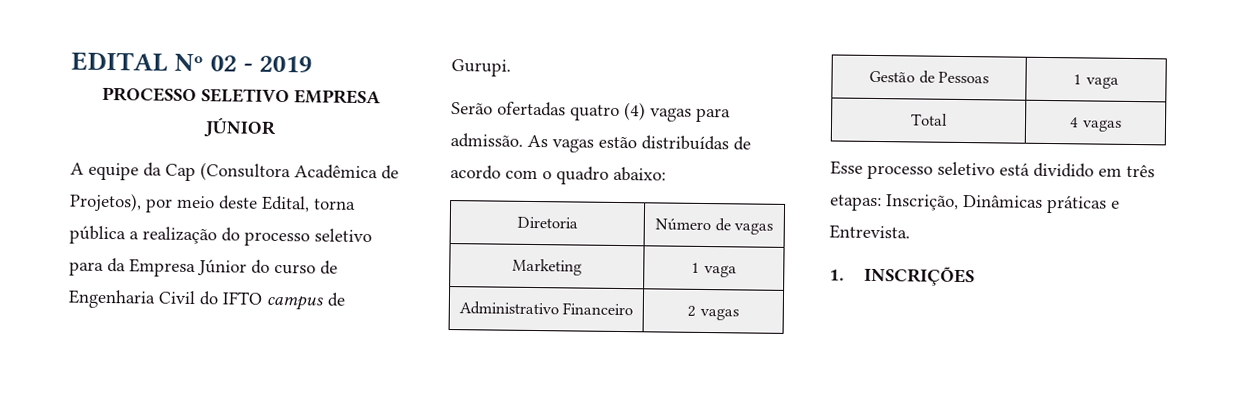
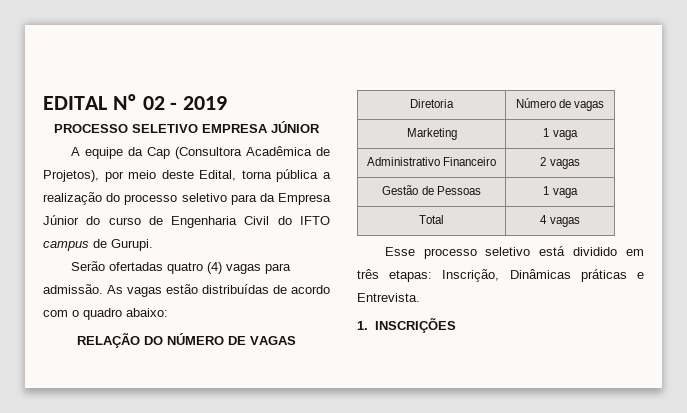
+ RELAÇÃO DO NÚMERO DE VAGAS

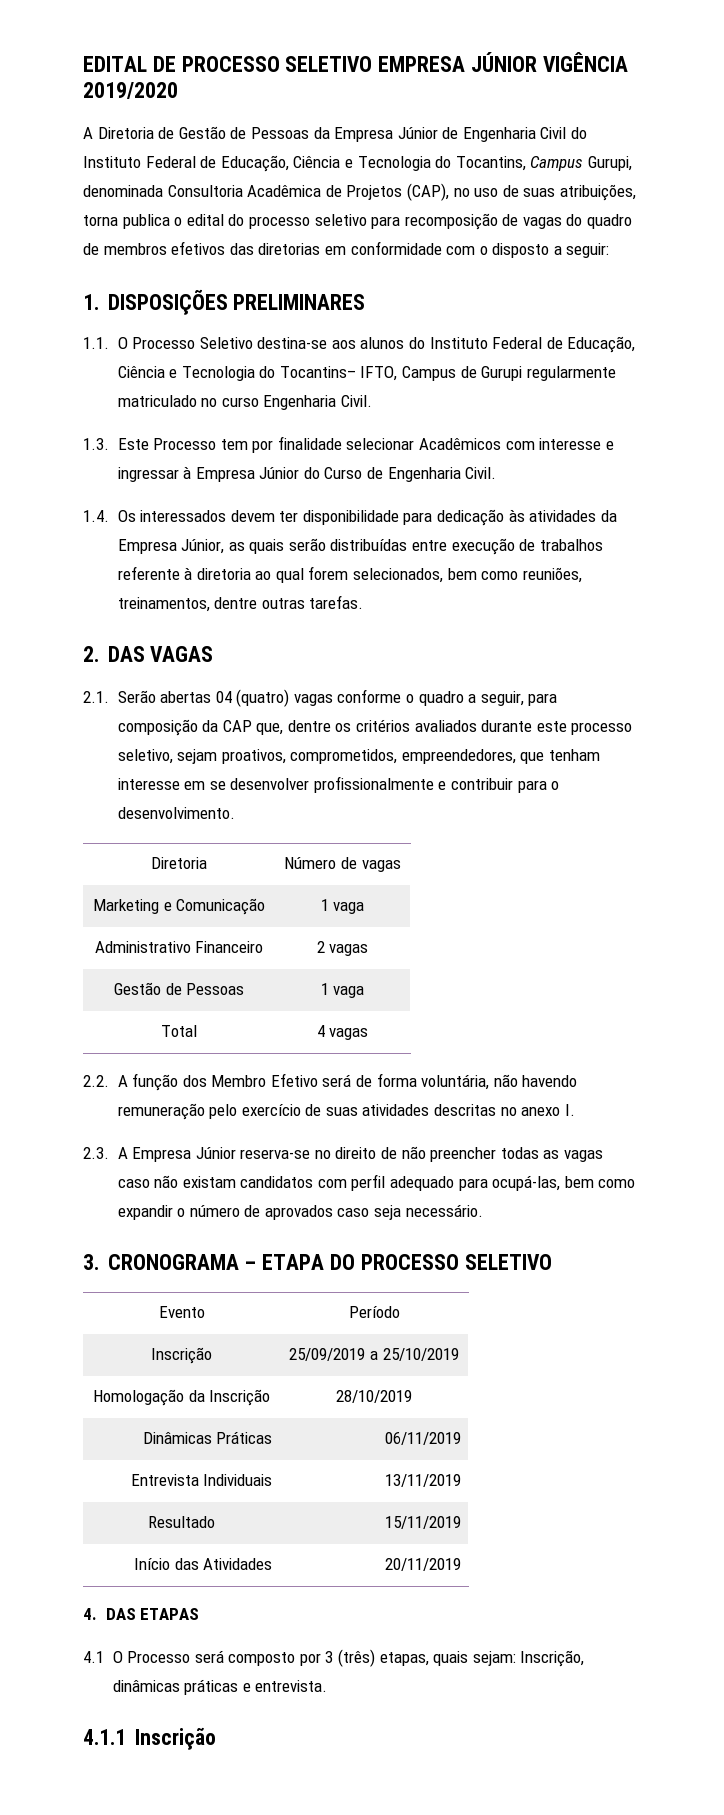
- EDITAL Nº 02 - 2019
- PROCESSO SELETIVO EMPRESA JÚNIOR
- A equipe da Cap (Consultora Acadêmica de Projetos), por meio deste Edital, torna pública a realização do processo seletivo para da Empresa Júnior do curso de Engenharia Civil do IFTO campus de Gurupi.
- Serão ofertadas quatro (4) vagas para admissão. As vagas estão distribuídas de acordo com o quadro abaixo:
- RELAÇÃO DO NÚMERO DE VAGAS
+ EDITAL DE PROCESSO SELETIVO EMPRESA JÚNIOR VIGÊNCIA 2019/2020
+ A Diretoria de Gestão de Pessoas da Empresa Júnior de Engenharia Civil do Instituto Federal de Educação, Ciência e Tecnologia do Tocantins, Campus Gurupi, denominada Consultoria Acadêmica de Projetos (CAP), no uso de suas atribuições, torna publica o edital do processo seletivo para recomposição de vagas do quadro de membros efetivos das diretorias em conformidade com o disposto a seguir:
+ 1. DISPOSIÇÕES PRELIMINARES
+ 1.1. O Processo Seletivo destina-se aos alunos do Instituto Federal de Educação, Ciência e Tecnologia do Tocantins– IFTO, Campus de Gurupi regularmente matriculado no curso Engenharia Civil.
+ 1.3. Este Processo tem por finalidade selecionar Acadêmicos com interesse e ingressar à Empresa Júnior do Curso de Engenharia Civil.
+ 1.4. Os interessados devem ter disponibilidade para dedicação às atividades da Empresa Júnior, as quais serão distribuídas entre execução de trabalhos referente à diretoria ao qual forem selecionados, bem como reuniões, treinamentos, dentre outras tarefas.
+ 2. DAS VAGAS
+ 2.1. Serão abertas 04 (quatro) vagas conforme o quadro a seguir, para composição da CAP que, dentre os critérios avaliados durante este processo seletivo, sejam proativos, comprometidos, empreendedores, que tenham interesse em se desenvolver profissionalmente e contribuir para o desenvolvimento.
- Marketing | 1 vaga
+ Marketing e Comunicação | 1 vaga
- Esse processo seletivo está dividido em três etapas: Inscrição, Dinâmicas práticas e Entrevista.
- 1. INSCRIÇÕES
+ 2.2. A função dos Membro Efetivo será de forma voluntária, não havendo remuneração pelo exercício de suas atividades descritas no anexo I.
+ 2.3. A Empresa Júnior reserva-se no direito de não preencher todas as vagas caso não existam candidatos com perfil adequado para ocupá-las, bem como expandir o número de aprovados caso seja necessário.
+ 3. CRONOGRAMA – ETAPA DO PROCESSO SELETIVO
+ Evento | Período
+ Inscrição | 25/09/2019 a 25/10/2019
+ Homologação da Inscrição | 28/10/2019
+ Dinâmicas Práticas | 06/11/2019
+ Entrevista Individuais | 13/11/2019
+ Resultado | 15/11/2019
+ Início das Atividades | 20/11/2019
+ 4. DAS ETAPAS
+ 4.1 O Processo será composto por 3 (três) etapas, quais sejam: Inscrição, dinâmicas práticas e entrevista.
+ 4.1.1 Inscrição

